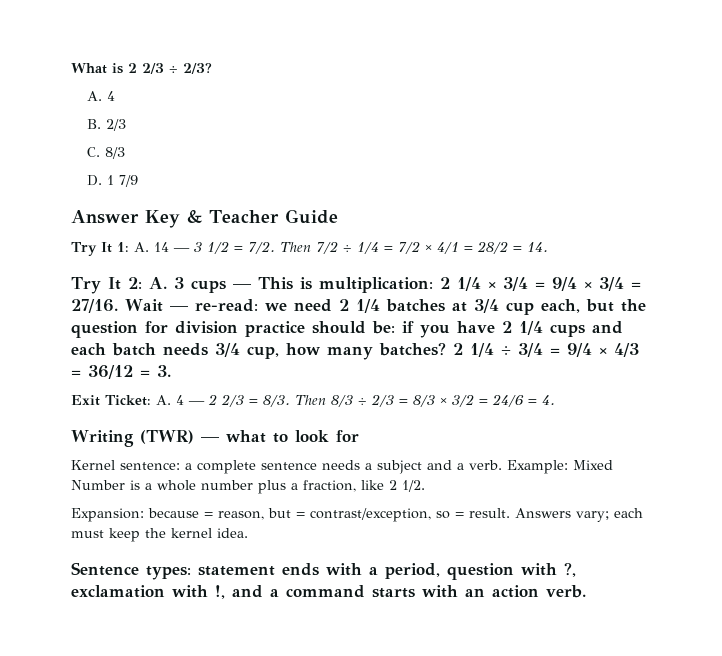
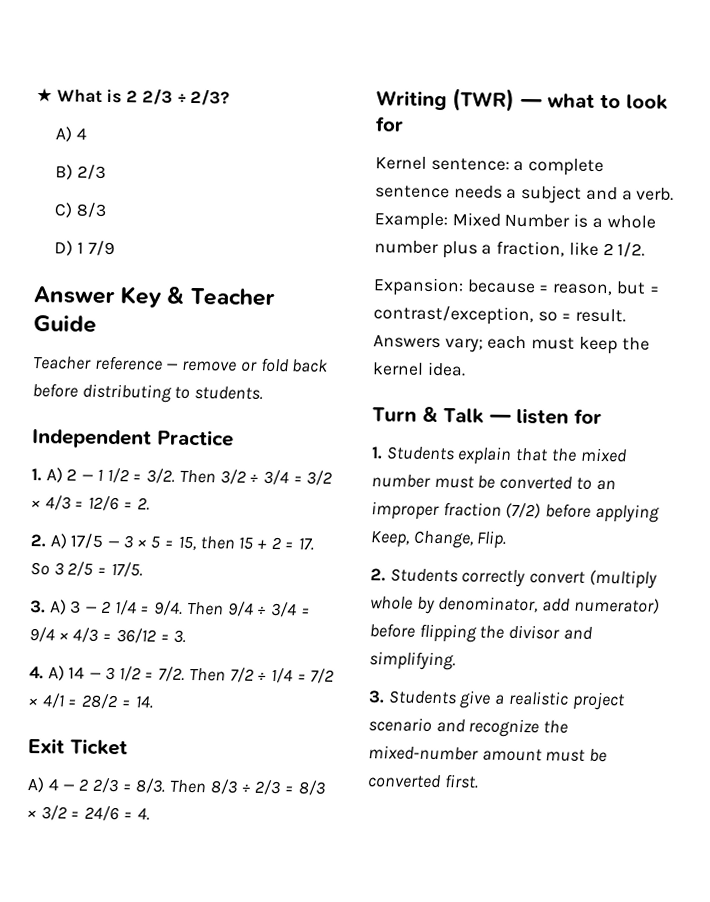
- What is 2 2/3 ÷ 2/3?
- A. 4
+ ★ What is 2 2/3 ÷ 2/3?
+ A) 4
- B. 2/3
+ B) 2/3
- C. 8/3
+ C) 8/3
- D. 1 7/9
+ D) 1 7/9
- Try It 1: A. 14 — 3 1/2 = 7/2.
+ Teacher reference — remove or fold back before distributing to students.
+ Independent Practice
+ 1. A) 2 — 1 1/2 = 3/2. Then 3/2 ÷ 3/4 = 3/2 × 4/3 = 12/6 = 2.
+ 2. A) 17/5 — 3 × 5 = 15, then 15 + 2 = 17. So 3 2/5 = 17/5.
+ 3. A) 3 — 2 1/4 = 9/4. Then 9/4 ÷ 3/4 = 9/4 × 4/3 = 36/12 = 3.
+ 4. A) 14 — 3 1/2 = 7/2.
- Try It 2: A. 3 cups — This is multiplication: 2 1/4 × 3/4 = 9/4 × 3/4 = 27/16. Wait — re-read: we need 2 1/4 batches at 3/4 cup each, but the question for division practice should be: if you have 2 1/4 cups and each batch needs 3/4 cup, how many batches? 2 1/4 ÷ 3/4 = 9/4 × 4/3 = 36/12 = 3.
- Exit Ticket: A. 4 — 2 2/3 = 8/3.
+ Exit Ticket
+ A) 4 — 2 2/3 = 8/3.
- Sentence types: statement ends with a period, question with ?, exclamation with !, and a command starts with an action verb.
+ Turn & Talk — listen for
+ 1. Students explain that the mixed number must be converted to an improper fraction (7/2) before applying Keep, Change, Flip.
+ 2. Students correctly convert (multiply whole by denominator, add numerator) before flipping the divisor and simplifying.
+ 3. Students give a realistic project scenario and recognize the mixed-number amount must be converted first.

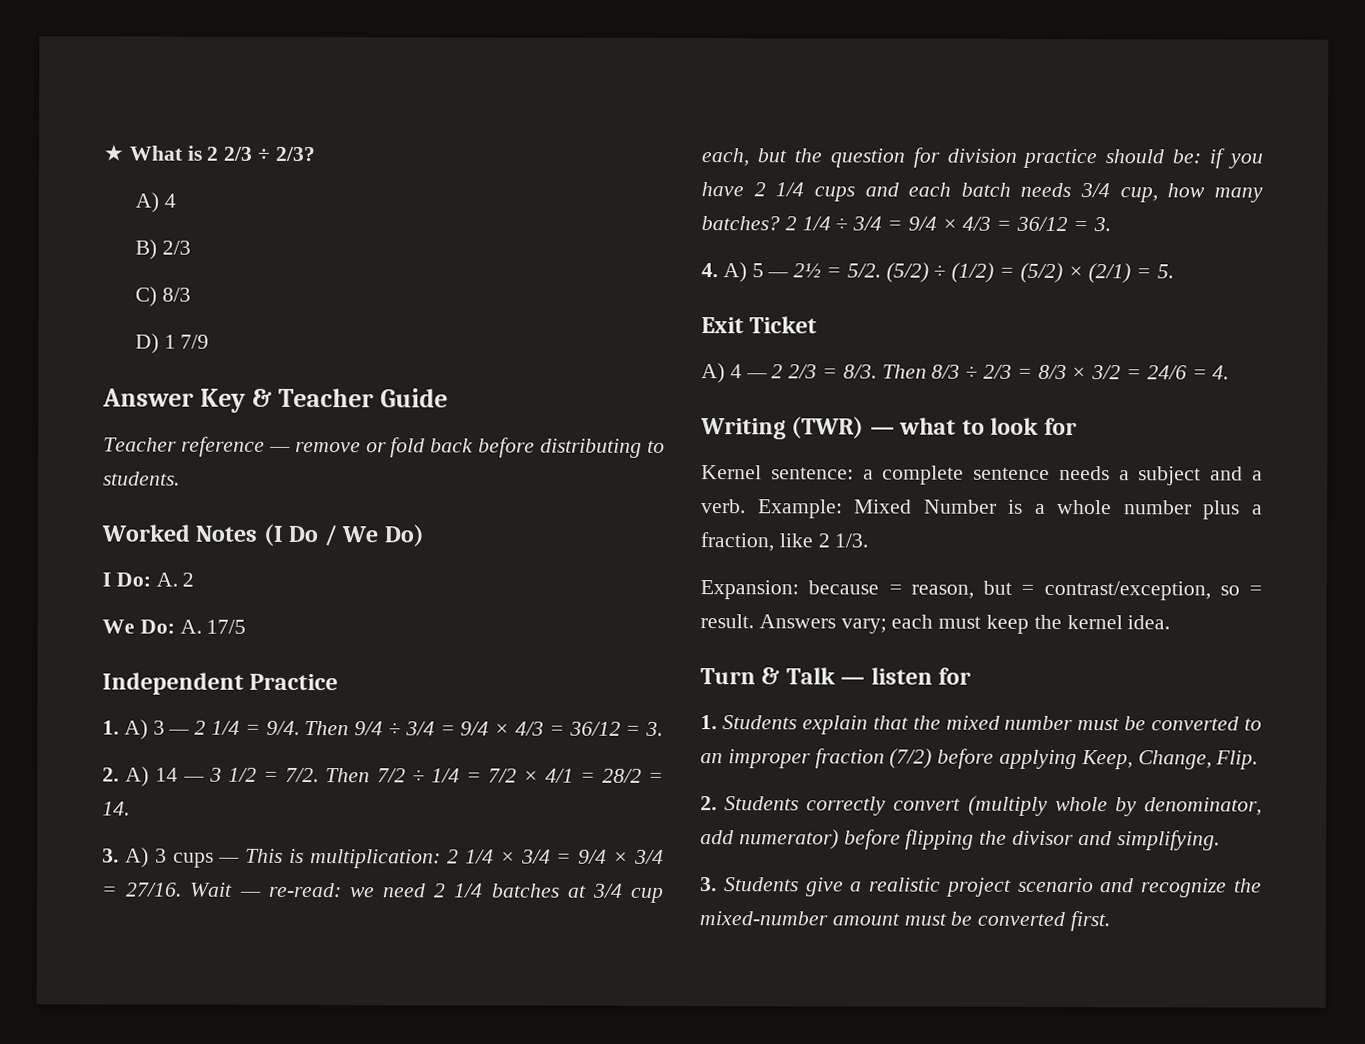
+ Worked Notes (I Do / We Do)
+ I Do: A. 2
+ We Do: A. 17/5
  Independent Practice
- 1. A) 2 — 1 1/2 = 3/2. Then 3/2 ÷ 3/4 = 3/2 × 4/3 = 12/6 = 2.
- 2. A) 17/5 — 3 × 5 = 15, then 15 + 2 = 17. So 3 2/5 = 17/5.
- 3. A) 3 — 2 1/4 = 9/4.
+ 1. A) 3 — 2 1/4 = 9/4.
- 4. A) 14 — 3 1/2 = 7/2.
+ 2. A) 14 — 3 1/2 = 7/2.
+ 3. A) 3 cups — This is multiplication: 2 1/4 × 3/4 = 9/4 × 3/4 = 27/16. Wait — re-read: we need 2 1/4 batches at 3/4 cup each, but the question for division practice should be: if you have 2 1/4 cups and each batch needs 3/4 cup, how many batches? 2 1/4 ÷ 3/4 = 9/4 × 4/3 = 36/12 = 3.
+ 4. A) 5 — 2½ = 5/2. (5/2) ÷ (1/2) = (5/2) × (2/1) = 5.
- Example: Mixed Number is a whole number plus a fraction, like 2 1/2.
+ Example: Mixed Number is a whole number plus a fraction, like 2 1/3.

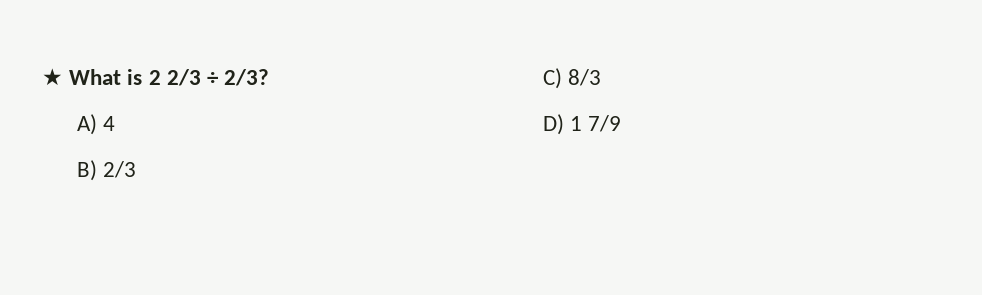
- Answer Key & Teacher Guide
- Teacher reference — remove or fold back before distributing to students.
- Worked Notes (I Do / We Do)
- I Do: A. 2
- We Do: A. 17/5
- Independent Practice
- 1. A) 3 — 2 1/4 = 9/4. Then 9/4 ÷ 3/4 = 9/4 × 4/3 = 36/12 = 3.
- 2. A) 14 — 3 1/2 = 7/2. Then 7/2 ÷ 1/4 = 7/2 × 4/1 = 28/2 = 14.
- 3. A) 3 cups — This is multiplication: 2 1/4 × 3/4 = 9/4 × 3/4 = 27/16. Wait — re-read: we need 2 1/4 batches at 3/4 cup each, but the question for division practice should be: if you have 2 1/4 cups and each batch needs 3/4 cup, how many batches? 2 1/4 ÷ 3/4 = 9/4 × 4/3 = 36/12 = 3.
- 4. A) 5 — 2½ = 5/2. (5/2) ÷ (1/2) = (5/2) × (2/1) = 5.
- Exit Ticket
- A) 4 — 2 2/3 = 8/3. Then 8/3 ÷ 2/3 = 8/3 × 3/2 = 24/6 = 4.
- Writing (TWR) — what to look for
- Kernel sentence: a complete sentence needs a subject and a verb. Example: Mixed Number is a whole number plus a fraction, like 2 1/3.
- Expansion: because = reason, but = contrast/exception, so = result. Answers vary; each must keep the kernel idea.
- Turn & Talk — listen for
- 1. Students explain that the mixed number must be converted to an improper fraction (7/2) before applying Keep, Change, Flip.
- 2. Students correctly convert (multiply whole by denominator, add numerator) before flipping the divisor and simplifying.
- 3. Students give a realistic project scenario and recognize the mixed-number amount must be converted first.

